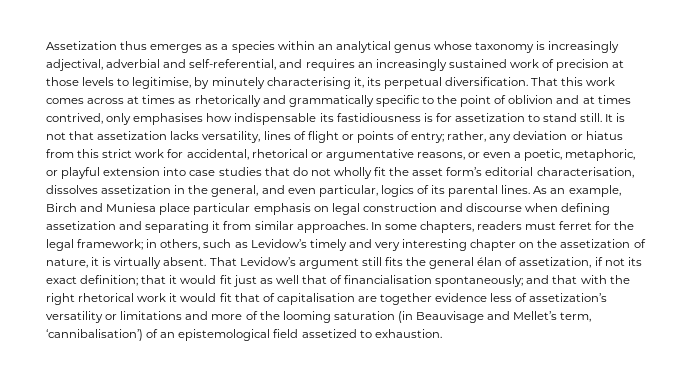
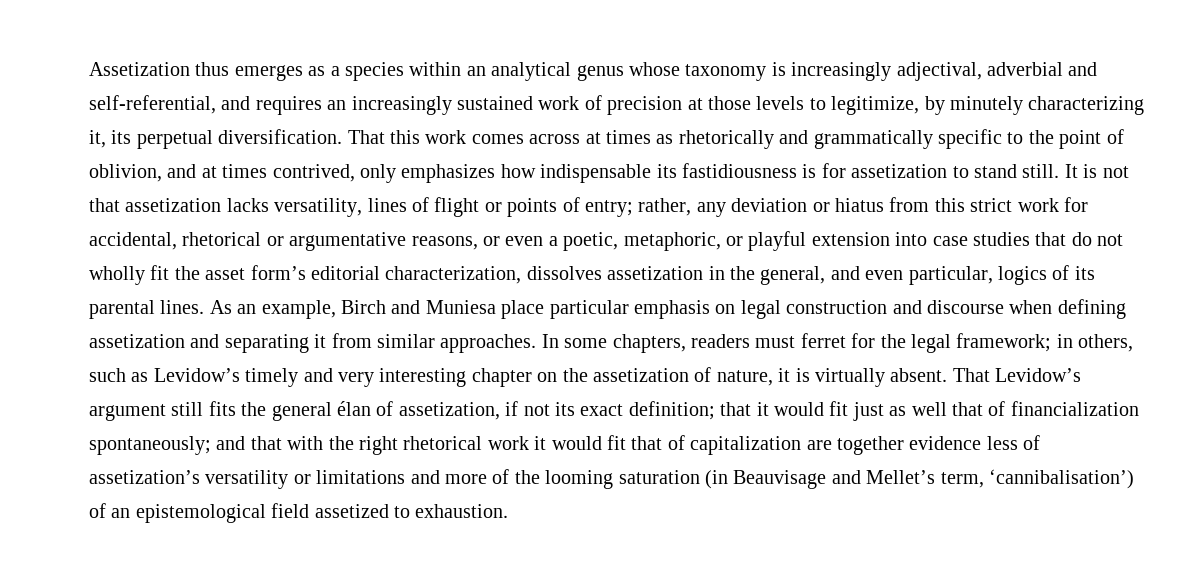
- Assetization thus emerges as a species within an analytical genus whose taxonomy is increasingly adjectival, adverbial and self-referential, and requires an increasingly sustained work of precision at those levels to legitimise, by minutely characterising it, its perpetual diversification.
+ Assetization thus emerges as a species within an analytical genus whose taxonomy is increasingly adjectival, adverbial and self-referential, and requires an increasingly sustained work of precision at those levels to legitimize, by minutely characterizing it, its perpetual diversification.
- That this work comes across at times as rhetorically and grammatically specific to the point of oblivion and at times contrived, only emphasises how indispensable its fastidiousness is for assetization to stand still.
+ That this work comes across at times as rhetorically and grammatically specific to the point of oblivion, and at times contrived, only emphasizes how indispensable its fastidiousness is for assetization to stand still.
- rather, any deviation or hiatus from this strict work for accidental, rhetorical or argumentative reasons, or even a poetic, metaphoric, or playful extension into case studies that do not wholly fit the asset form’s editorial characterisation, dissolves assetization in the general, and even particular, logics of its parental lines.
+ rather, any deviation or hiatus from this strict work for accidental, rhetorical or argumentative reasons, or even a poetic, metaphoric, or playful extension into case studies that do not wholly fit the asset form’s editorial characterization, dissolves assetization in the general, and even particular, logics of its parental lines.
- that it would fit just as well that of financialisation spontaneously;
+ that it would fit just as well that of financialization spontaneously;
- and that with the right rhetorical work it would fit that of capitalisation are together evidence less of assetization’s versatility or limitations and more of the looming saturation (in Beauvisage and Mellet’s term, ‘cannibalisation’) of an epistemological field assetized to exhaustion.
+ and that with the right rhetorical work it would fit that of capitalization are together evidence less of assetization’s versatility or limitations and more of the looming saturation (in Beauvisage and Mellet’s term, ‘cannibalisation’) of an epistemological field assetized to exhaustion.

